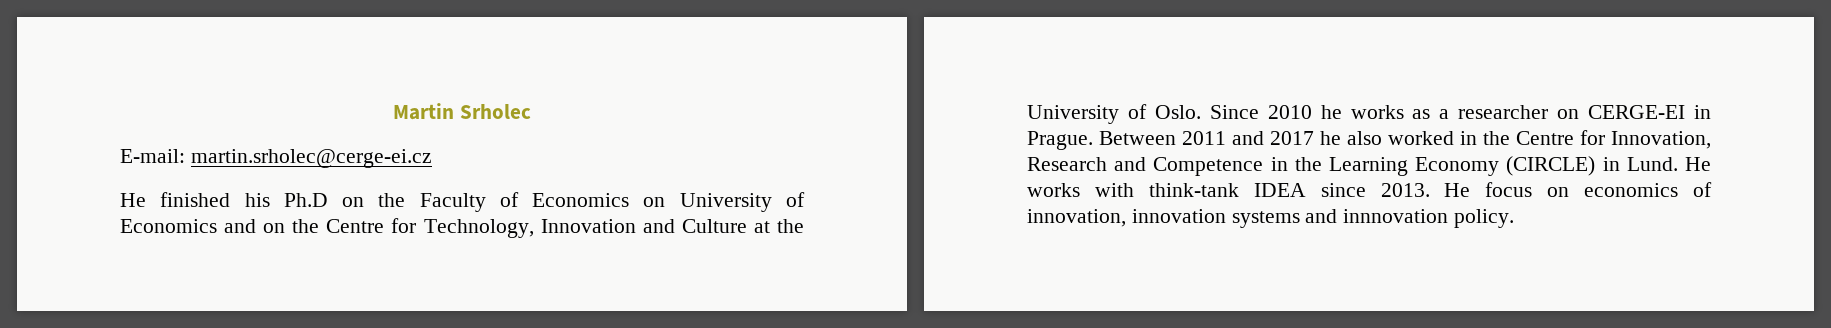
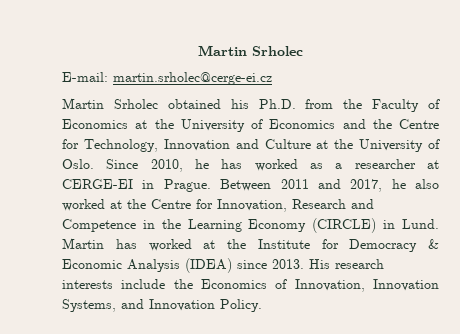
- He finished his Ph.D on the Faculty of Economics on University of Economics and on the Centre for Technology, Innovation and Culture at the University of Oslo.
+ Martin Srholec obtained his Ph.D. from the Faculty of Economics at the University of Economics and the Centre for Technology, Innovation and Culture at the University of Oslo.
- Since 2010 he works as a researcher on CERGE-EI in Prague.
+ Since 2010, he has worked as a researcher at CERGE-EI in Prague.
- Between 2011 and 2017 he also worked in the Centre for Innovation, Research and Competence in the Learning Economy (CIRCLE) in Lund.
+ Between 2011 and 2017, he also worked at the Centre for Innovation, Research and Competence in the Learning Economy (CIRCLE) in Lund.
- He works with think-tank IDEA since 2013. He focus on economics of innovation, innovation systems and innnovation policy.
+ Martin has worked at the Institute for Democracy & Economic Analysis (IDEA) since 2013. His research interests include the Economics of Innovation, Innovation Systems, and Innovation Policy.

